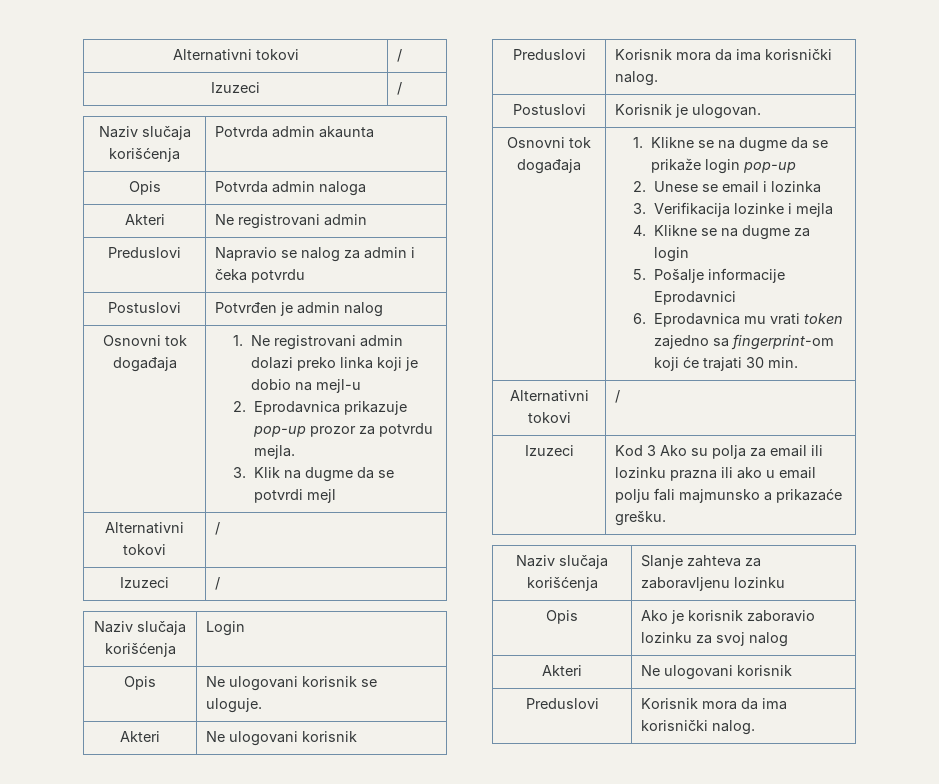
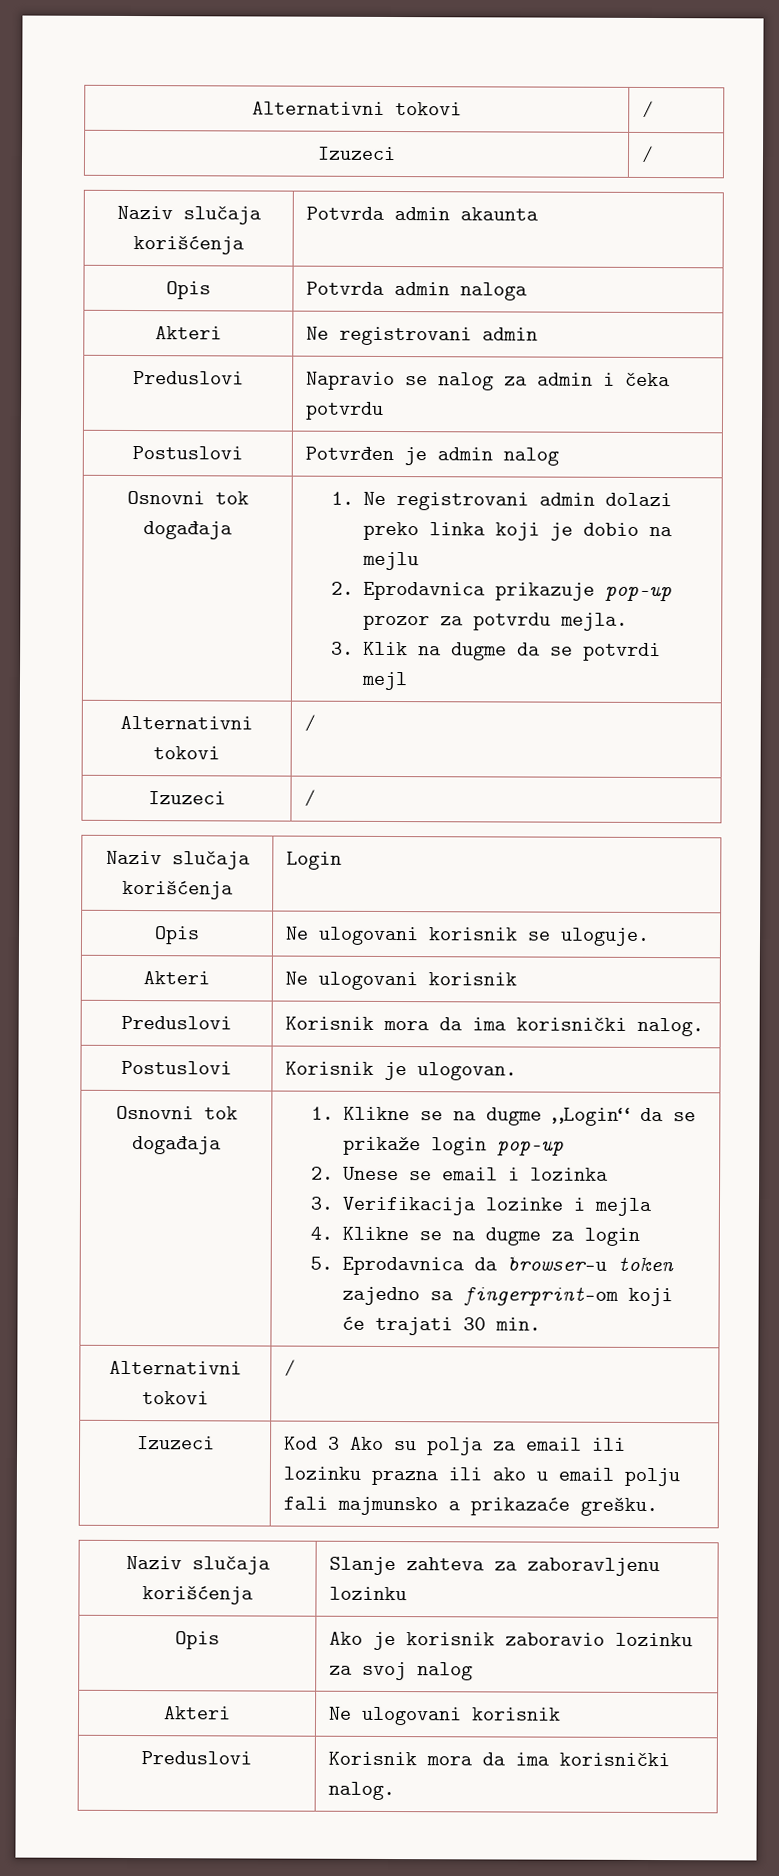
- Osnovni tok događaja | 1. Ne registrovani admin dolazi preko linka koji je dobio na mejl-u
+ Osnovni tok događaja | 1. Ne registrovani admin dolazi preko linka koji je dobio na mejlu
- 1. Klikne se na dugme da se prikaže login pop-up
+ 1. Klikne se na dugme „Login“ da se prikaže login pop-up
- 5. Pošalje informacije Eprodavnici
- 6. Eprodavnica mu vrati token zajedno sa fingerprint-om koji će trajati 30 min.
+ 5. Eprodavnica da browser-u token zajedno sa fingerprint-om koji će trajati 30 min.

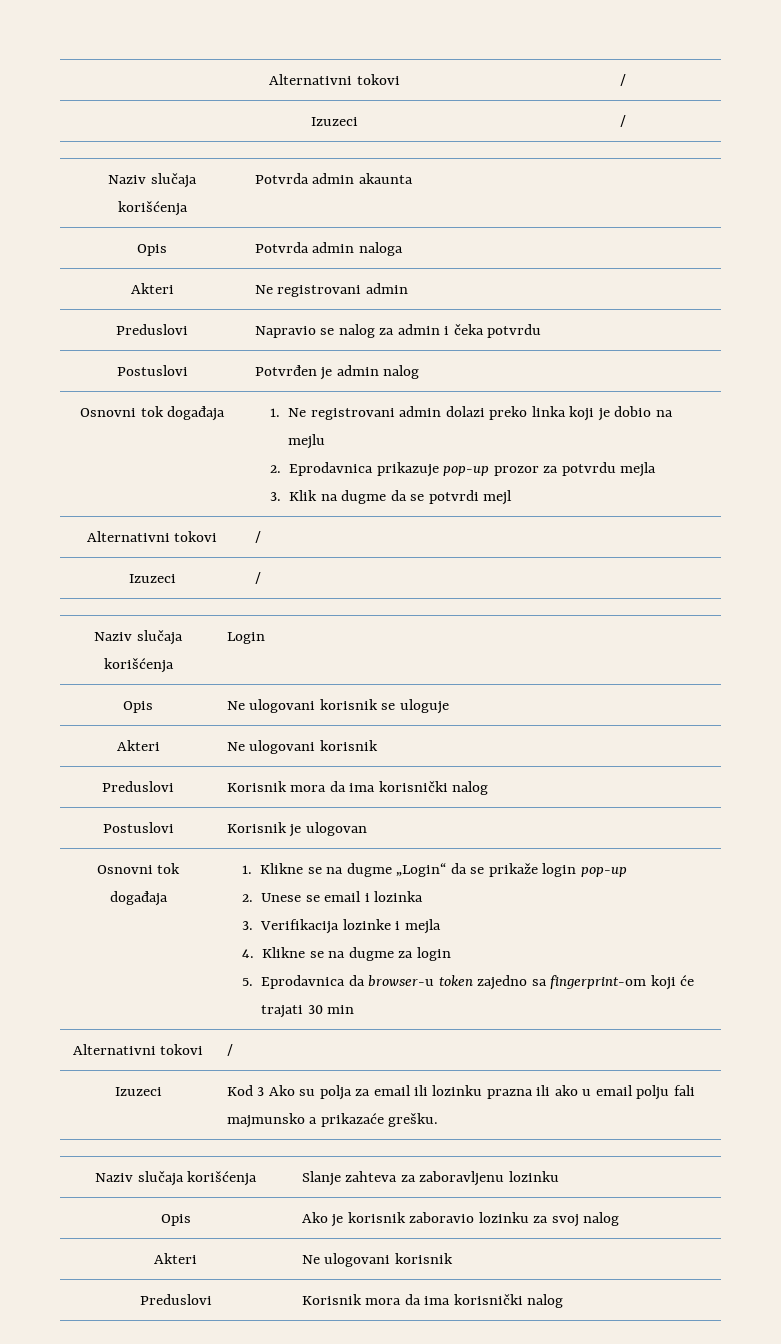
  Osnovni tok događaja | 1. Ne registrovani admin dolazi preko linka koji je dobio na mejlu
- 2. Eprodavnica prikazuje pop-up prozor za potvrdu mejla.
+ 2. Eprodavnica prikazuje pop-up prozor za potvrdu mejla
- Opis | Ne ulogovani korisnik se uloguje.
+ Opis | Ne ulogovani korisnik se uloguje
  Akteri | Ne ulogovani korisnik
- Preduslovi | Korisnik mora da ima korisnički nalog.
+ Preduslovi | Korisnik mora da ima korisnički nalog
- Postuslovi | Korisnik je ulogovan.
+ Postuslovi | Korisnik je ulogovan
- 5. Eprodavnica da browser-u token zajedno sa fingerprint-om koji će trajati 30 min.
+ 5. Eprodavnica da browser-u token zajedno sa fingerprint-om koji će trajati 30 min
  Opis | Ako je korisnik zaboravio lozinku za svoj nalog
  Akteri | Ne ulogovani korisnik
- Preduslovi | Korisnik mora da ima korisnički nalog.
+ Preduslovi | Korisnik mora da ima korisnički nalog

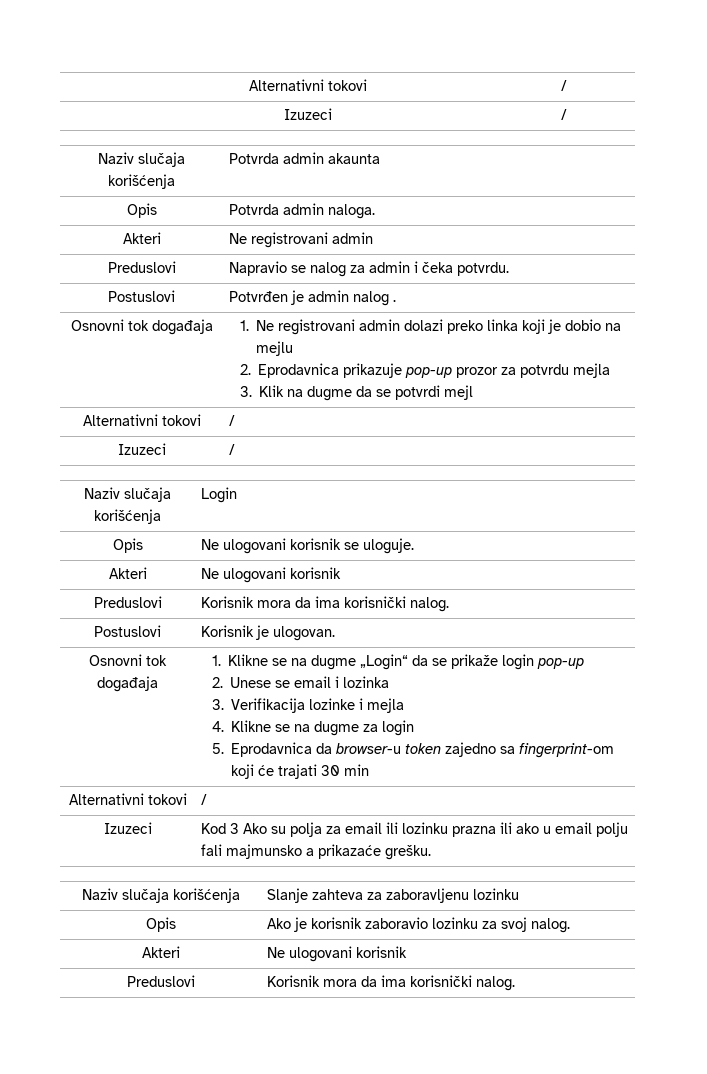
- Opis | Potvrda admin naloga
+ Opis | Potvrda admin naloga.
- Preduslovi | Napravio se nalog za admin i čeka potvrdu
+ Preduslovi | Napravio se nalog za admin i čeka potvrdu.
- Postuslovi | Potvrđen je admin nalog
+ Postuslovi | Potvrđen je admin nalog .
- Opis | Ne ulogovani korisnik se uloguje
+ Opis | Ne ulogovani korisnik se uloguje.
  Akteri | Ne ulogovani korisnik
- Preduslovi | Korisnik mora da ima korisnički nalog
+ Preduslovi | Korisnik mora da ima korisnički nalog.
- Postuslovi | Korisnik je ulogovan
+ Postuslovi | Korisnik je ulogovan.
- Opis | Ako je korisnik zaboravio lozinku za svoj nalog
+ Opis | Ako je korisnik zaboravio lozinku za svoj nalog.
  Akteri | Ne ulogovani korisnik
- Preduslovi | Korisnik mora da ima korisnički nalog
+ Preduslovi | Korisnik mora da ima korisnički nalog.

